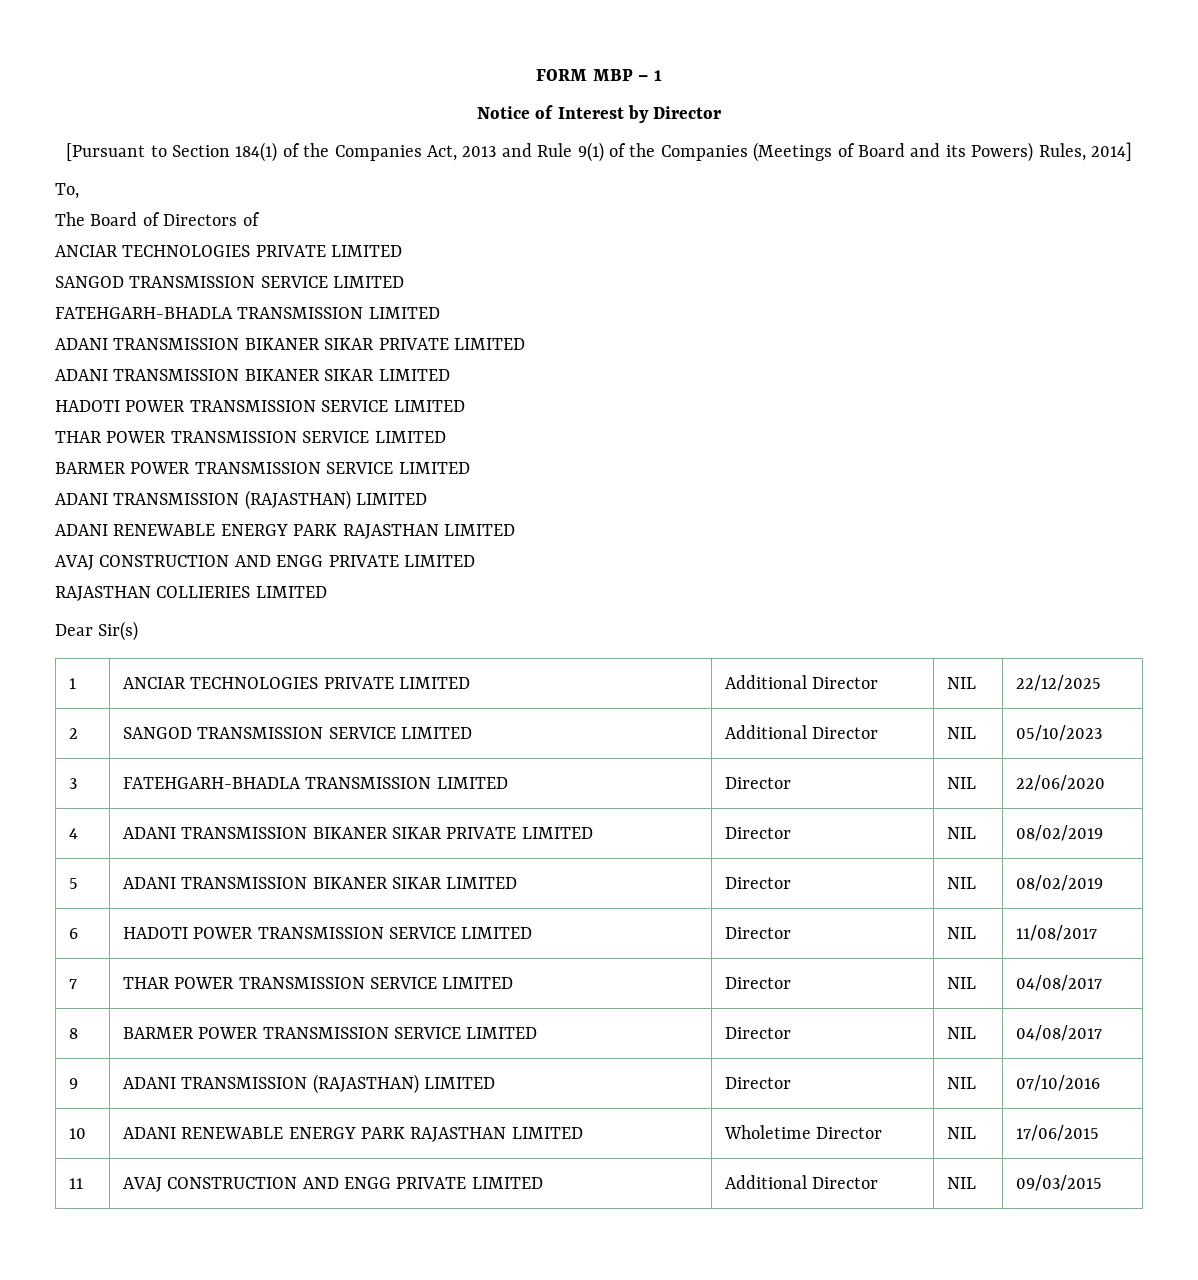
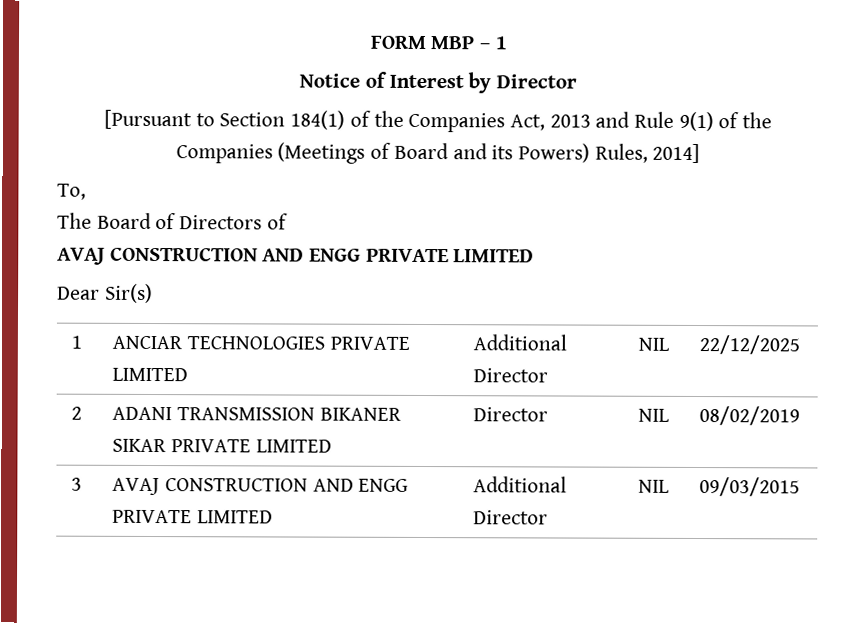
  The Board of Directors of
- ANCIAR TECHNOLOGIES PRIVATE LIMITED
- SANGOD TRANSMISSION SERVICE LIMITED
- FATEHGARH-BHADLA TRANSMISSION LIMITED
- ADANI TRANSMISSION BIKANER SIKAR PRIVATE LIMITED
- ADANI TRANSMISSION BIKANER SIKAR LIMITED
- HADOTI POWER TRANSMISSION SERVICE LIMITED
- THAR POWER TRANSMISSION SERVICE LIMITED
- BARMER POWER TRANSMISSION SERVICE LIMITED
- ADANI TRANSMISSION (RAJASTHAN) LIMITED
- ADANI RENEWABLE ENERGY PARK RAJASTHAN LIMITED
  AVAJ CONSTRUCTION AND ENGG PRIVATE LIMITED
- RAJASTHAN COLLIERIES LIMITED
- 2 | SANGOD TRANSMISSION SERVICE LIMITED | Additional Director | NIL | 05/10/2023
- 3 | FATEHGARH-BHADLA TRANSMISSION LIMITED | Director | NIL | 22/06/2020
- 4 | ADANI TRANSMISSION BIKANER SIKAR PRIVATE LIMITED | Director | NIL | 08/02/2019
+ 2 | ADANI TRANSMISSION BIKANER SIKAR PRIVATE LIMITED | Director | NIL | 08/02/2019
- 5 | ADANI TRANSMISSION BIKANER SIKAR LIMITED | Director | NIL | 08/02/2019
- 6 | HADOTI POWER TRANSMISSION SERVICE LIMITED | Director | NIL | 11/08/2017
- 7 | THAR POWER TRANSMISSION SERVICE LIMITED | Director | NIL | 04/08/2017
- 8 | BARMER POWER TRANSMISSION SERVICE LIMITED | Director | NIL | 04/08/2017
- 9 | ADANI TRANSMISSION (RAJASTHAN) LIMITED | Director | NIL | 07/10/2016
- 10 | ADANI RENEWABLE ENERGY PARK RAJASTHAN LIMITED | Wholetime Director | NIL | 17/06/2015
- 11 | AVAJ CONSTRUCTION AND ENGG PRIVATE LIMITED | Additional Director | NIL | 09/03/2015
+ 3 | AVAJ CONSTRUCTION AND ENGG PRIVATE LIMITED | Additional Director | NIL | 09/03/2015

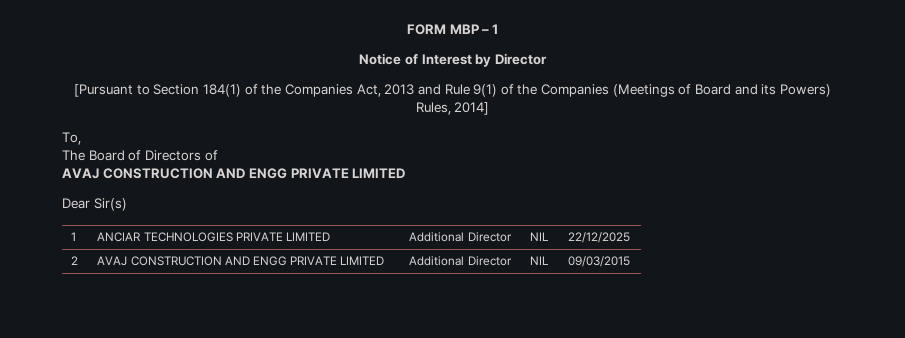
- 2 | ADANI TRANSMISSION BIKANER SIKAR PRIVATE LIMITED | Director | NIL | 08/02/2019
- 3 | AVAJ CONSTRUCTION AND ENGG PRIVATE LIMITED | Additional Director | NIL | 09/03/2015
+ 2 | AVAJ CONSTRUCTION AND ENGG PRIVATE LIMITED | Additional Director | NIL | 09/03/2015

